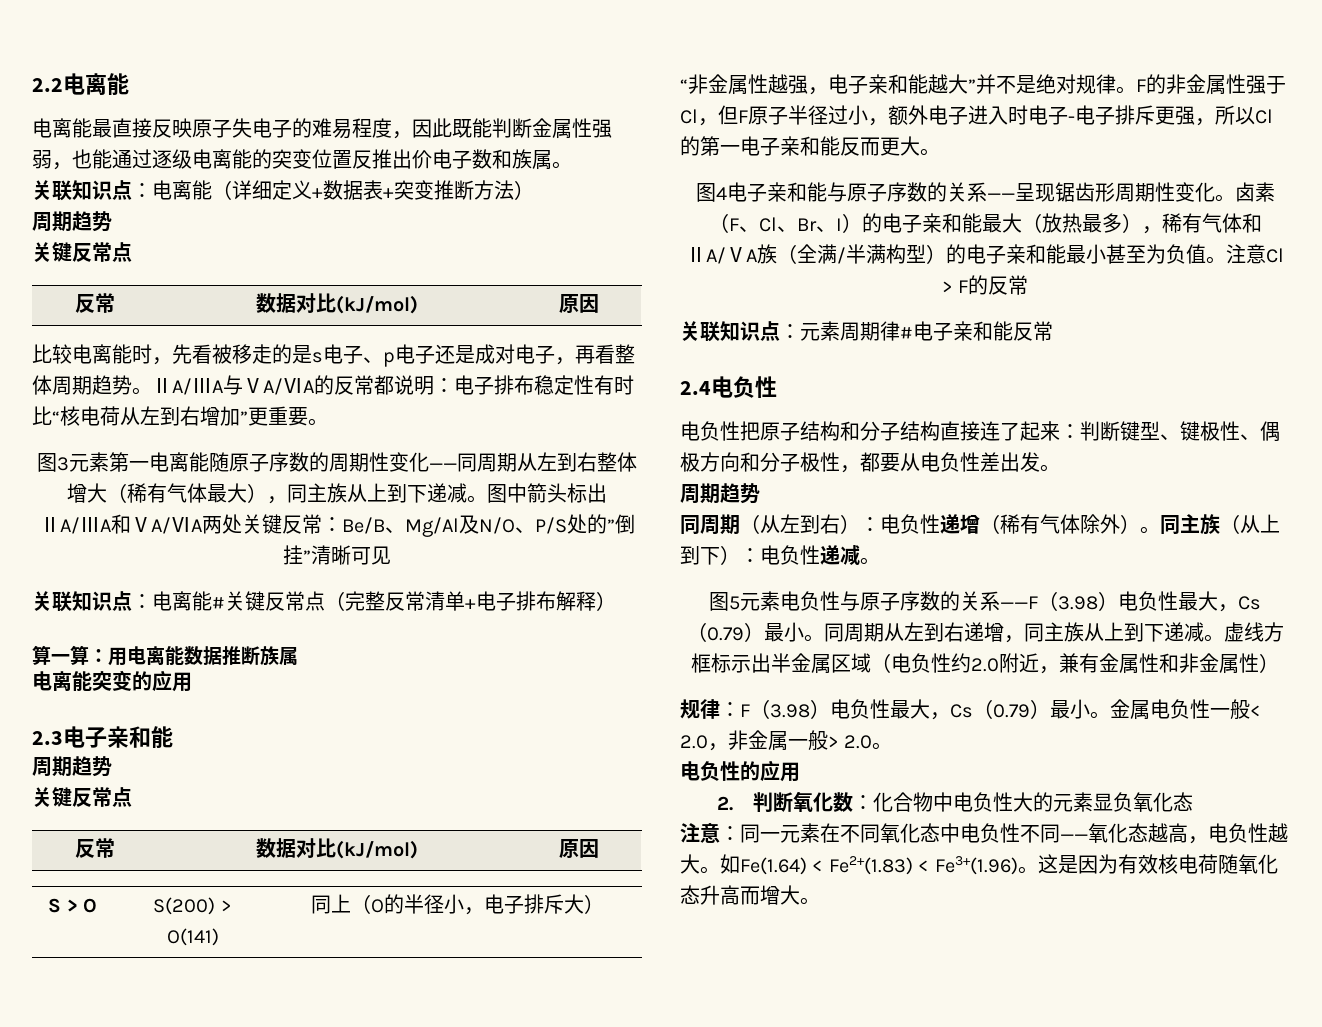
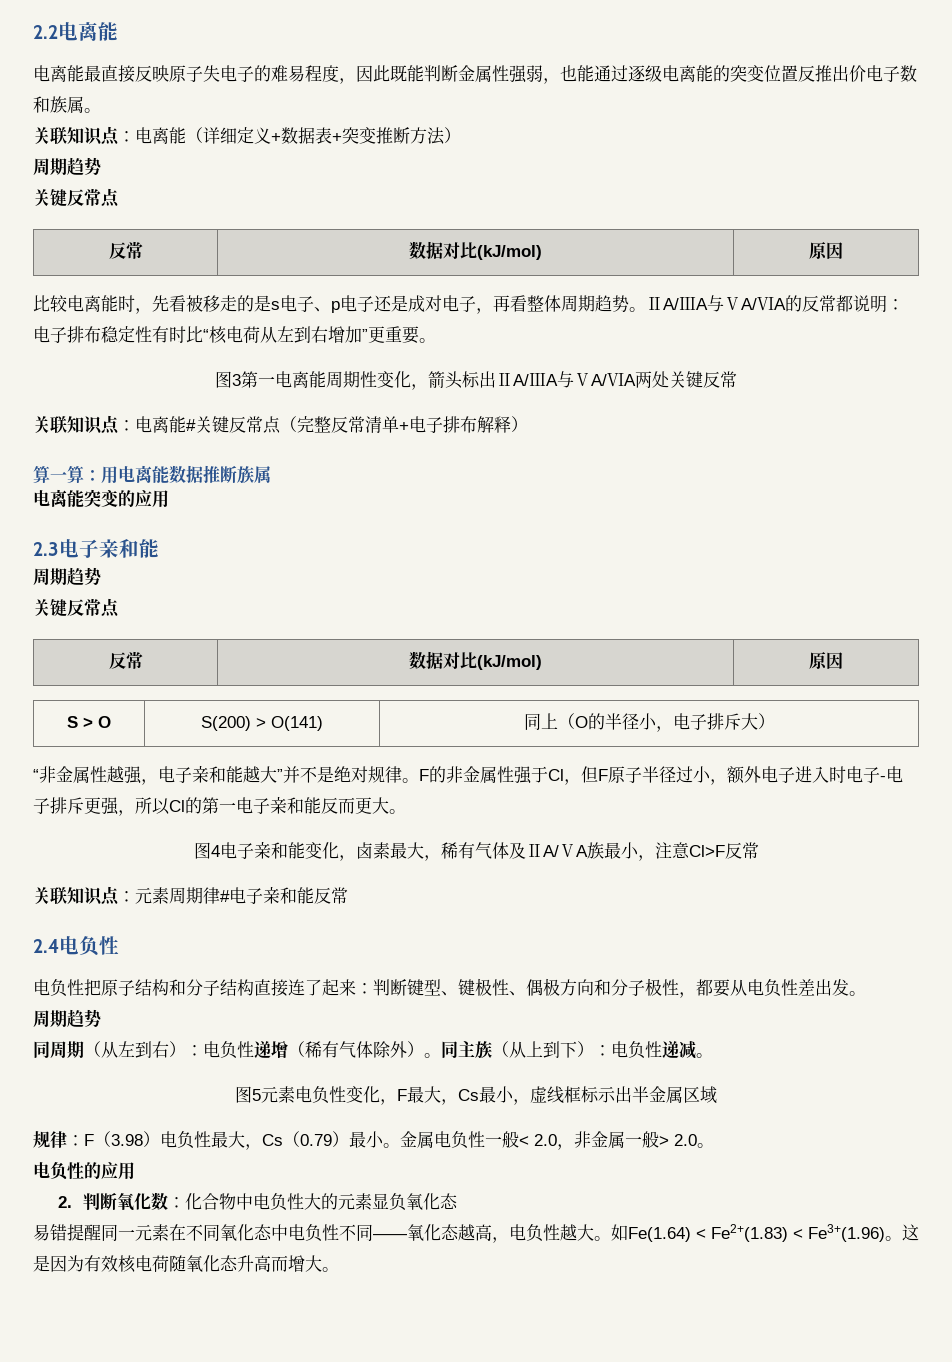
- 图3元素第一电离能随原子序数的周期性变化——同周期从左到右整体增大（稀有气体最大），同主族从上到下递减。图中箭头标出ⅡA/ⅢA和ⅤA/ⅥA两处关键反常：Be/B、Mg/Al及N/O、P/S处的”倒挂”清晰可见
+ 图3第一电离能周期性变化，箭头标出ⅡA/ⅢA与ⅤA/ⅥA两处关键反常
- 图4电子亲和能与原子序数的关系——呈现锯齿形周期性变化。卤素（F、Cl、Br、I）的电子亲和能最大（放热最多），稀有气体和ⅡA/ⅤA族（全满/半满构型）的电子亲和能最小甚至为负值。注意Cl > F的反常
+ 图4电子亲和能变化，卤素最大，稀有气体及ⅡA/ⅤA族最小，注意Cl>F反常
- 图5元素电负性与原子序数的关系——F（3.98）电负性最大，Cs（0.79）最小。同周期从左到右递增，同主族从上到下递减。虚线方框标示出半金属区域（电负性约2.0附近，兼有金属性和非金属性）
+ 图5元素电负性变化，F最大，Cs最小，虚线框标示出半金属区域
- 注意：同一元素在不同氧化态中电负性不同——氧化态越高，电负性越大。
+ 易错提醒同一元素在不同氧化态中电负性不同——氧化态越高，电负性越大。

